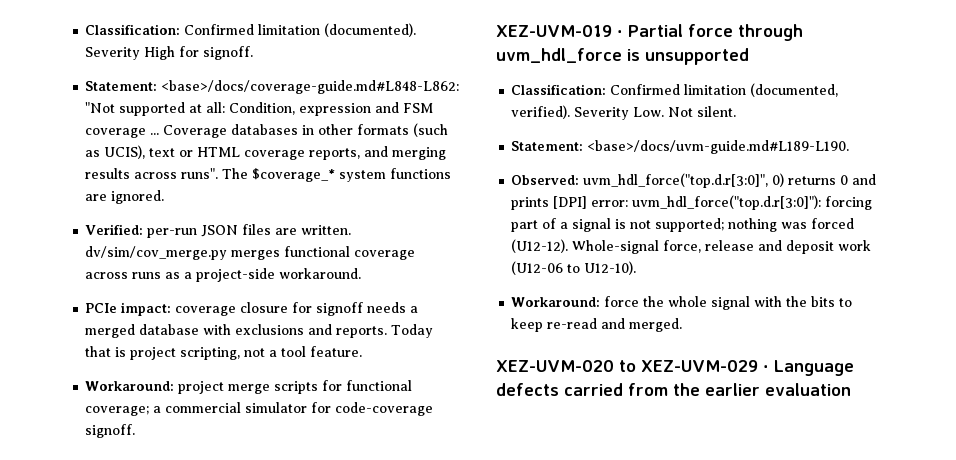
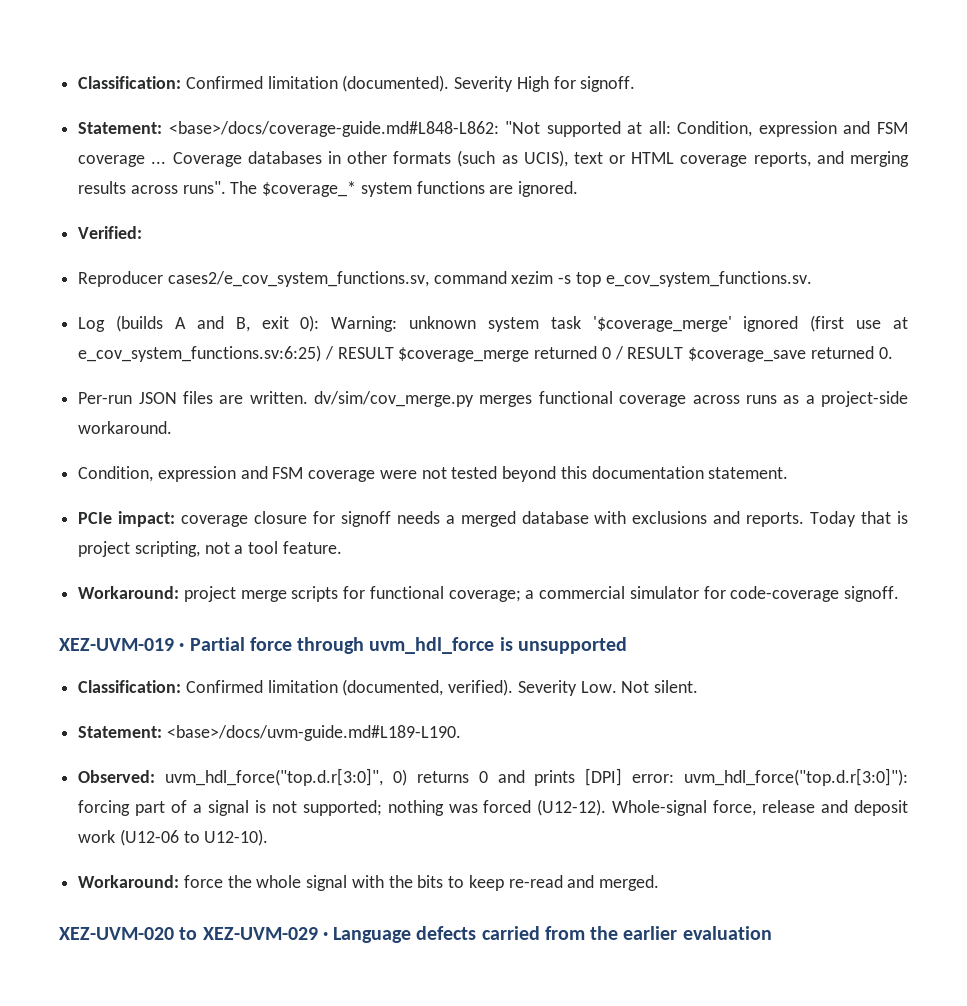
- Verified: per-run JSON files are written. dv/sim/cov_merge.py merges functional coverage across runs as a project-side workaround.
+ Verified:
+ Reproducer cases2/e_cov_system_functions.sv, command xezim -s top e_cov_system_functions.sv.
+ Log (builds A and B, exit 0): Warning: unknown system task '$coverage_merge' ignored (first use at e_cov_system_functions.sv:6:25) / RESULT $coverage_merge returned 0 / RESULT $coverage_save returned 0.
+ Per-run JSON files are written. dv/sim/cov_merge.py merges functional coverage across runs as a project-side workaround.
+ Condition, expression and FSM coverage were not tested beyond this documentation statement.

